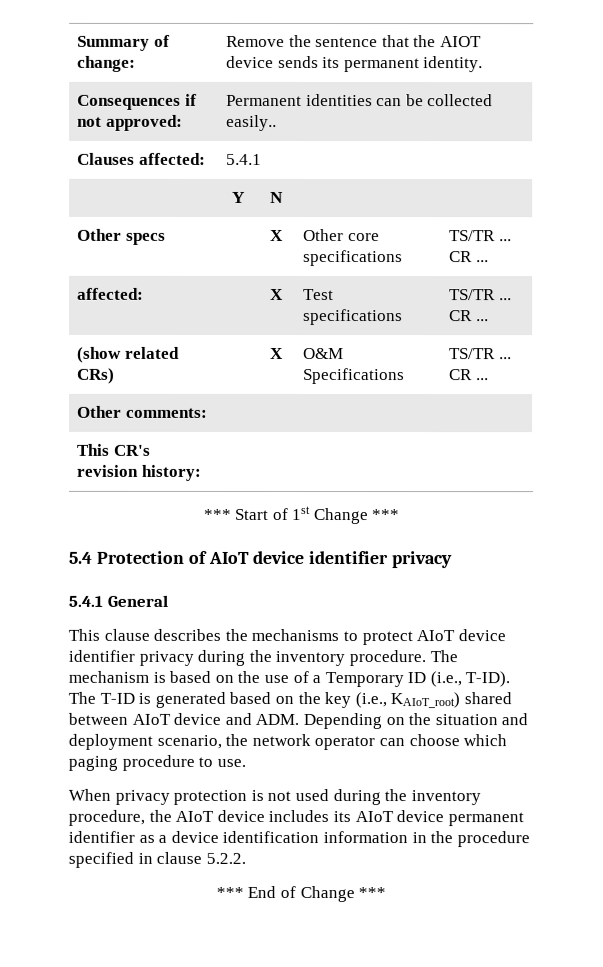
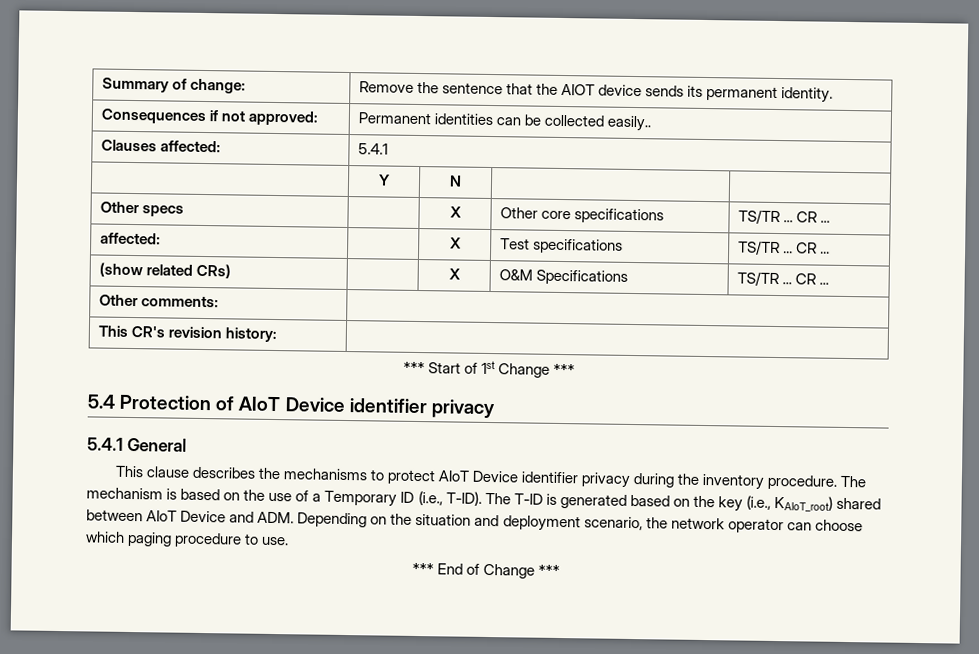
- 5.4 Protection of AIoT device identifier privacy
+ 5.4 Protection of AIoT Device identifier privacy
- This clause describes the mechanisms to protect AIoT device identifier privacy during the inventory procedure.
+ This clause describes the mechanisms to protect AIoT Device identifier privacy during the inventory procedure.
- The T-ID is generated based on the key (i.e., KAIoT_root) shared between AIoT device and ADM. Depending on the situation and deployment scenario, the network operator can choose which paging procedure to use.
+ The T-ID is generated based on the key (i.e., KAIoT_root) shared between AIoT Device and ADM. Depending on the situation and deployment scenario, the network operator can choose which paging procedure to use.
- When privacy protection is not used during the inventory procedure, the AIoT device includes its AIoT device permanent identifier as a device identification information in the procedure specified in clause 5.2.2.

